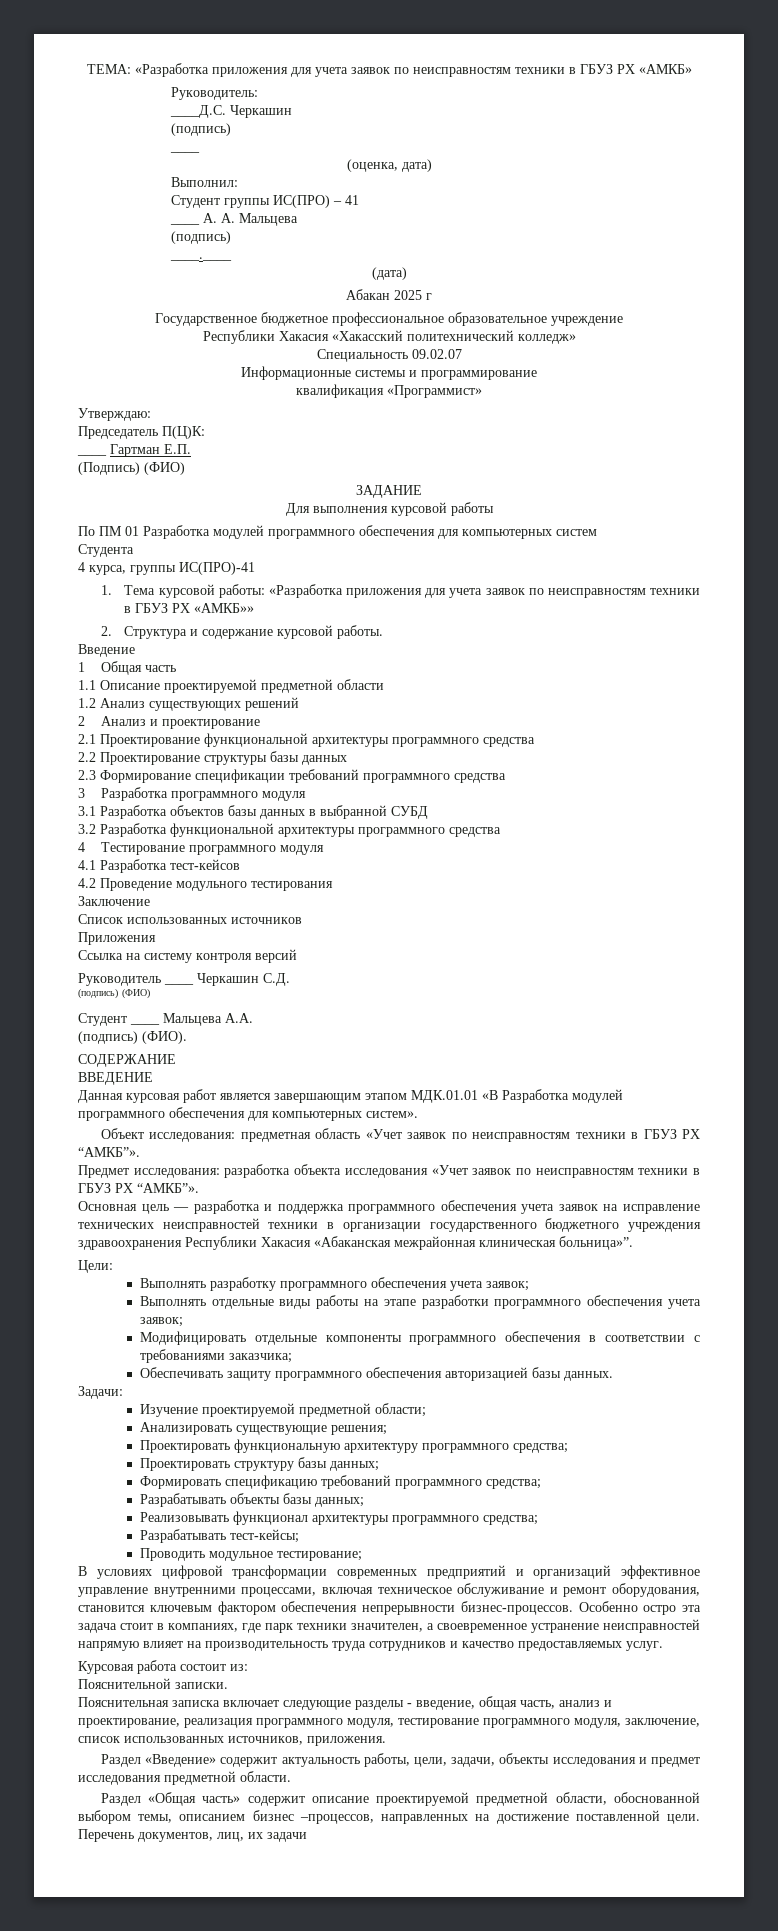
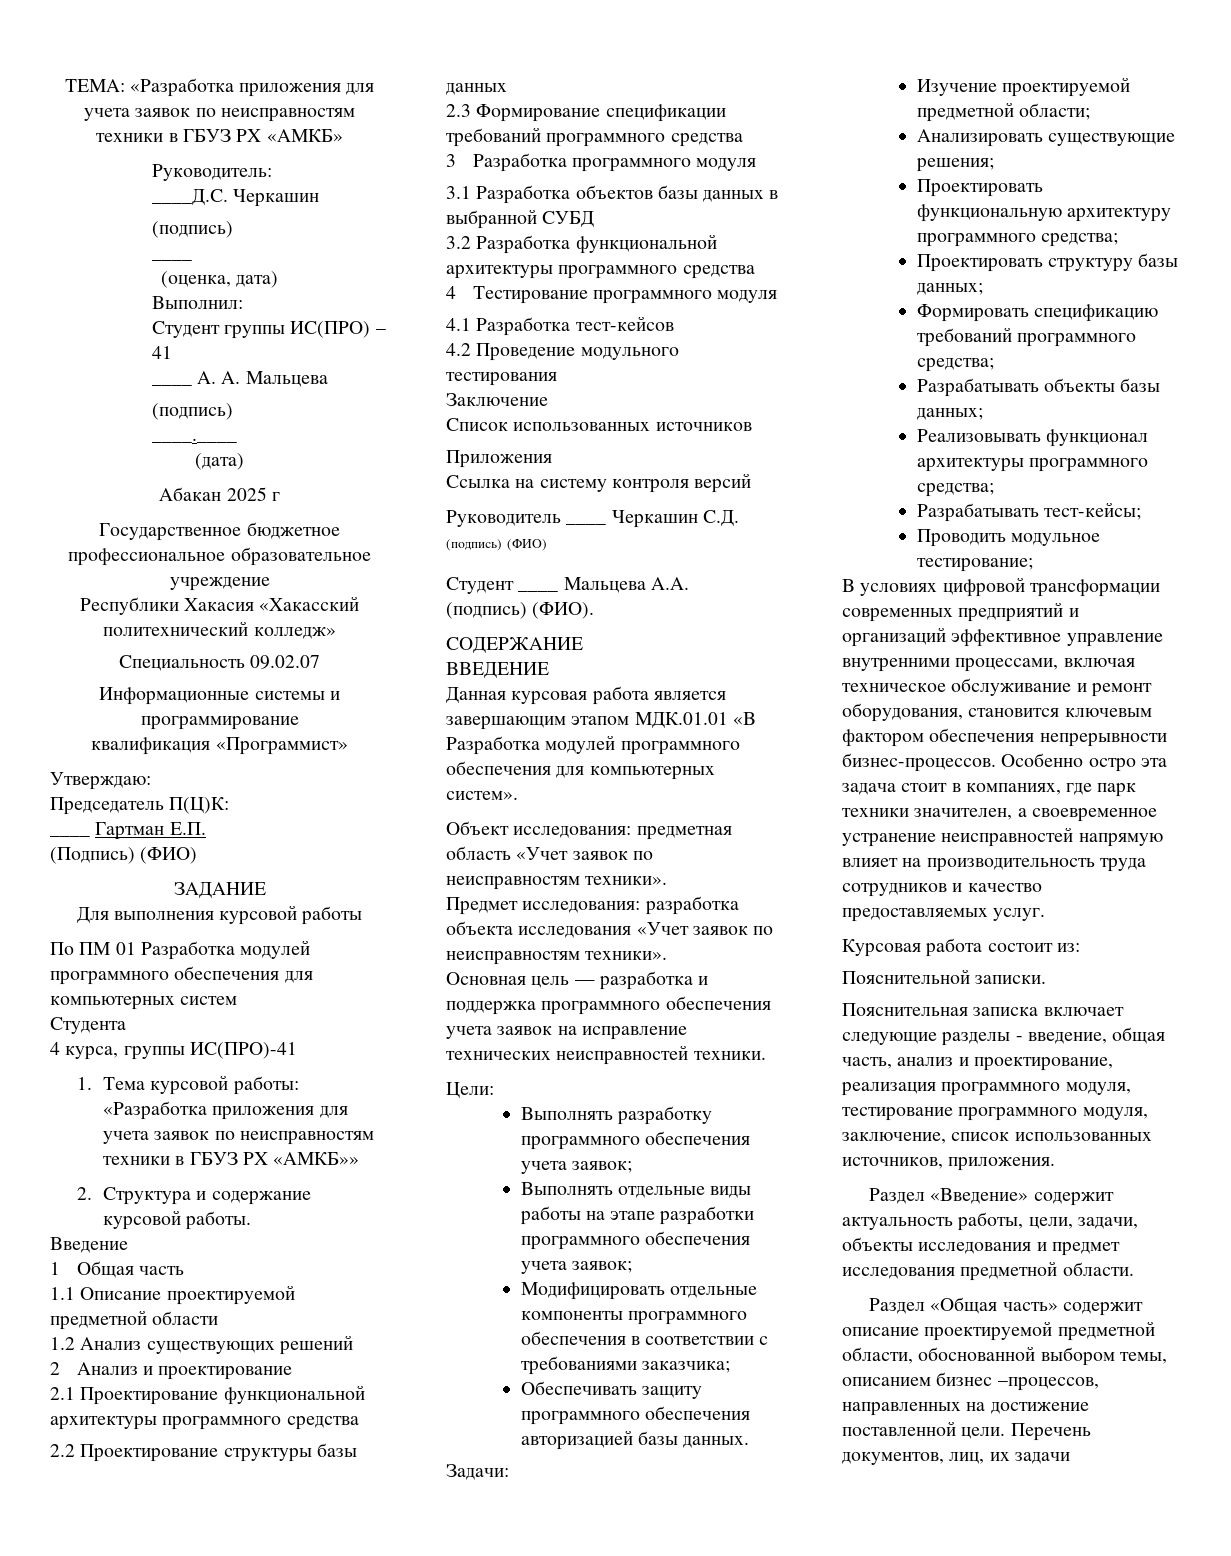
- Данная курсовая работ является завершающим этапом МДК.01.01 «В Разработка модулей программного обеспечения для компьютерных систем».
+ Данная курсовая работа является завершающим этапом МДК.01.01 «В Разработка модулей программного обеспечения для компьютерных систем».
- Объект исследования: предметная область «Учет заявок по неисправностям техники в ГБУЗ РХ “АМКБ”».
+ Объект исследования: предметная область «Учет заявок по неисправностям техники».
- Предмет исследования: разработка объекта исследования «Учет заявок по неисправностям техники в ГБУЗ РХ “АМКБ”».
+ Предмет исследования: разработка объекта исследования «Учет заявок по неисправностям техники».
- Основная цель — разработка и поддержка программного обеспечения учета заявок на исправление технических неисправностей техники в организации государственного бюджетного учреждения здравоохранения Республики Хакасия «Абаканская межрайонная клиническая больница»”.
+ Основная цель — разработка и поддержка программного обеспечения учета заявок на исправление технических неисправностей техники.

